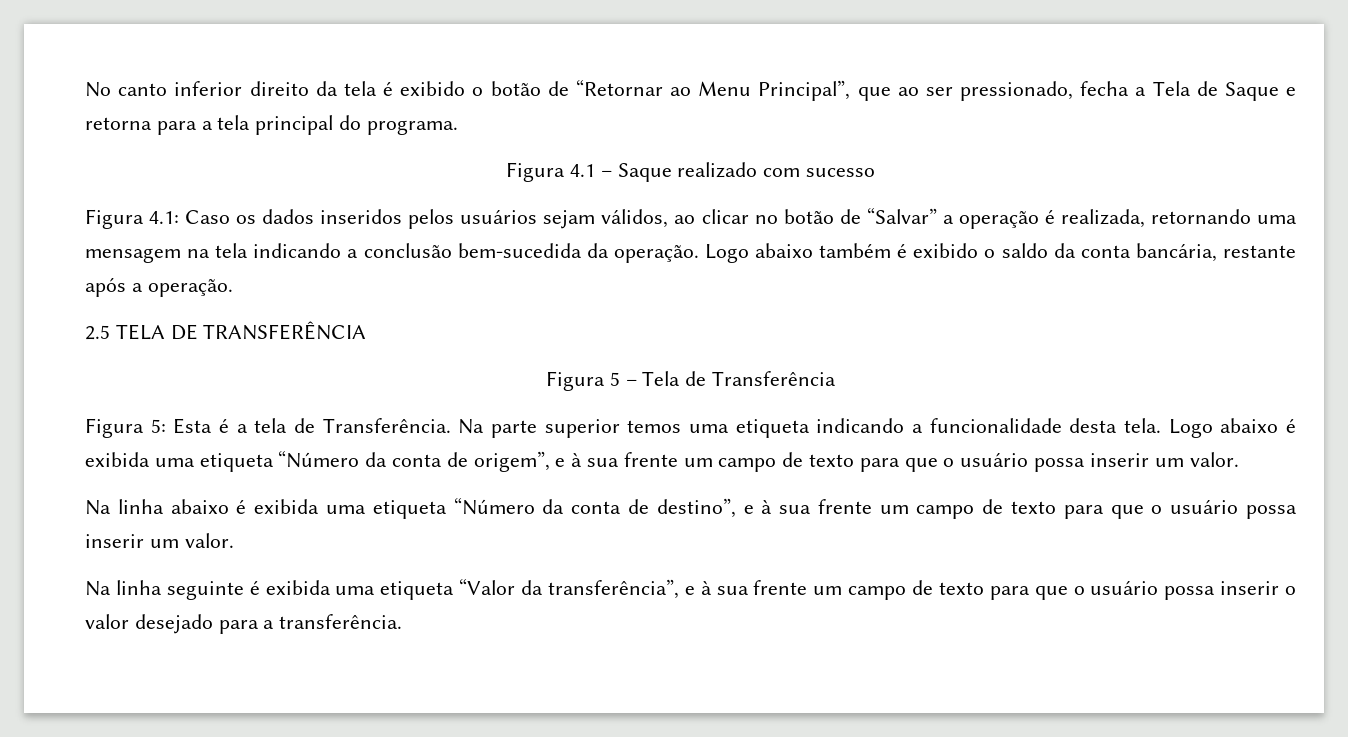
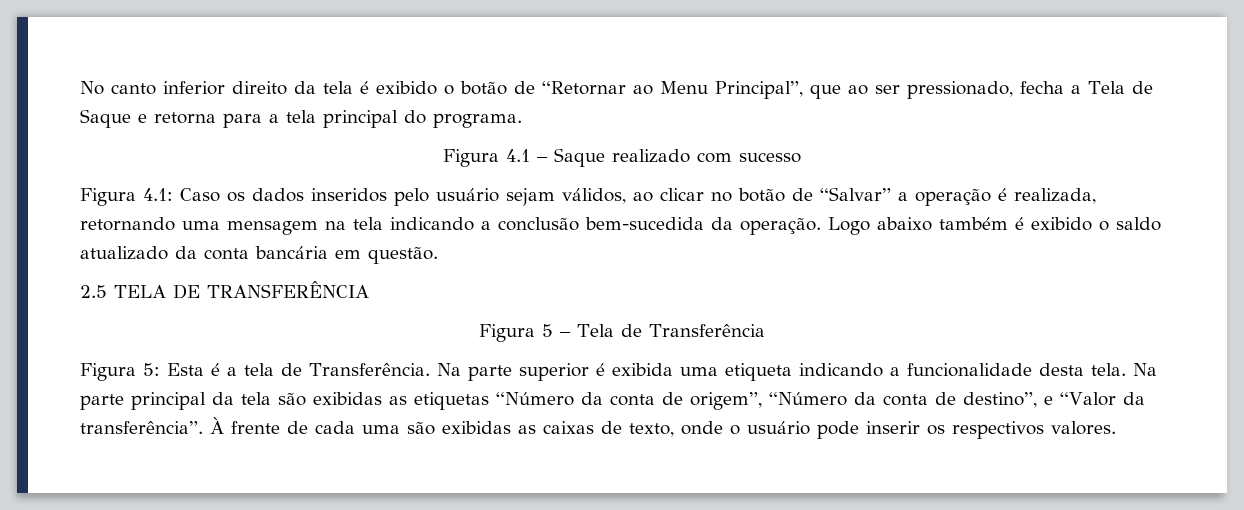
- Figura 4.1: Caso os dados inseridos pelos usuários sejam válidos, ao clicar no botão de “Salvar” a operação é realizada, retornando uma mensagem na tela indicando a conclusão bem-sucedida da operação.
+ Figura 4.1: Caso os dados inseridos pelo usuário sejam válidos, ao clicar no botão de “Salvar” a operação é realizada, retornando uma mensagem na tela indicando a conclusão bem-sucedida da operação.
- Logo abaixo também é exibido o saldo da conta bancária, restante após a operação.
+ Logo abaixo também é exibido o saldo atualizado da conta bancária em questão.
- Na parte superior temos uma etiqueta indicando a funcionalidade desta tela.
+ Na parte superior é exibida uma etiqueta indicando a funcionalidade desta tela.
- Logo abaixo é exibida uma etiqueta “Número da conta de origem”, e à sua frente um campo de texto para que o usuário possa inserir um valor.
- Na linha abaixo é exibida uma etiqueta “Número da conta de destino”, e à sua frente um campo de texto para que o usuário possa inserir um valor.
- Na linha seguinte é exibida uma etiqueta “Valor da transferência”, e à sua frente um campo de texto para que o usuário possa inserir o valor desejado para a transferência.
+ Na parte principal da tela são exibidas as etiquetas “Número da conta de origem”, “Número da conta de destino”, e “Valor da transferência”. À frente de cada uma são exibidas as caixas de texto, onde o usuário pode inserir os respectivos valores.

